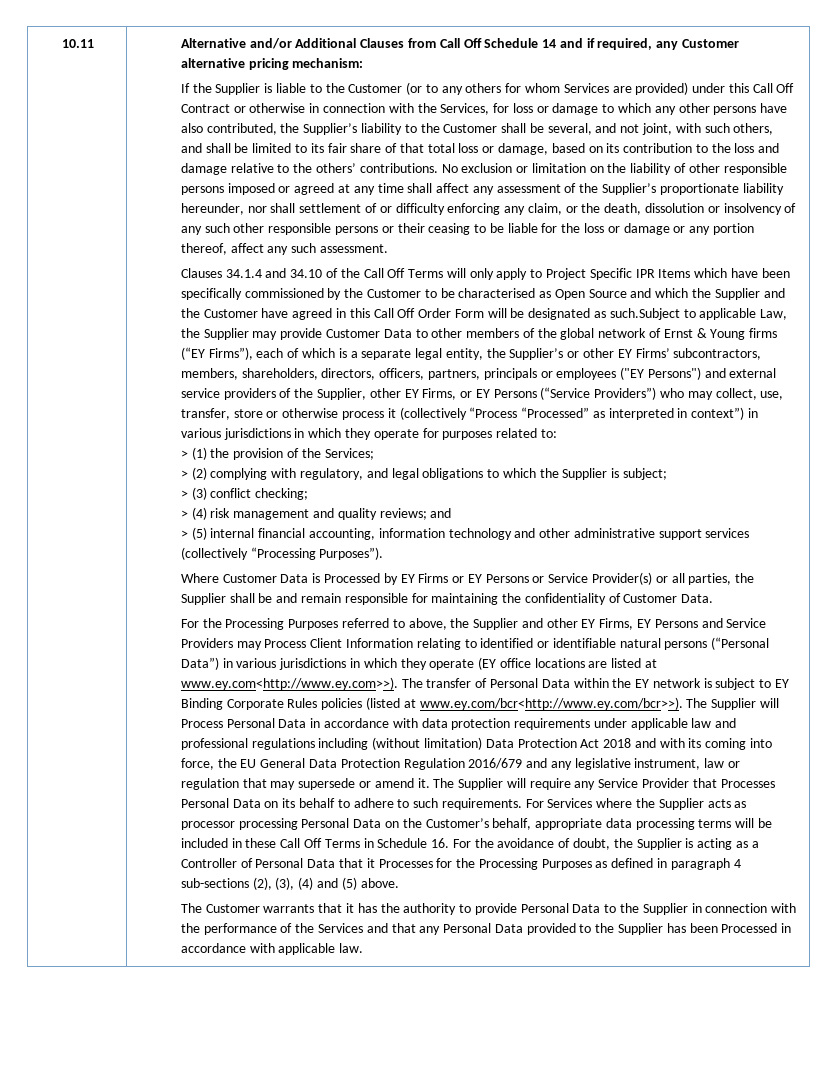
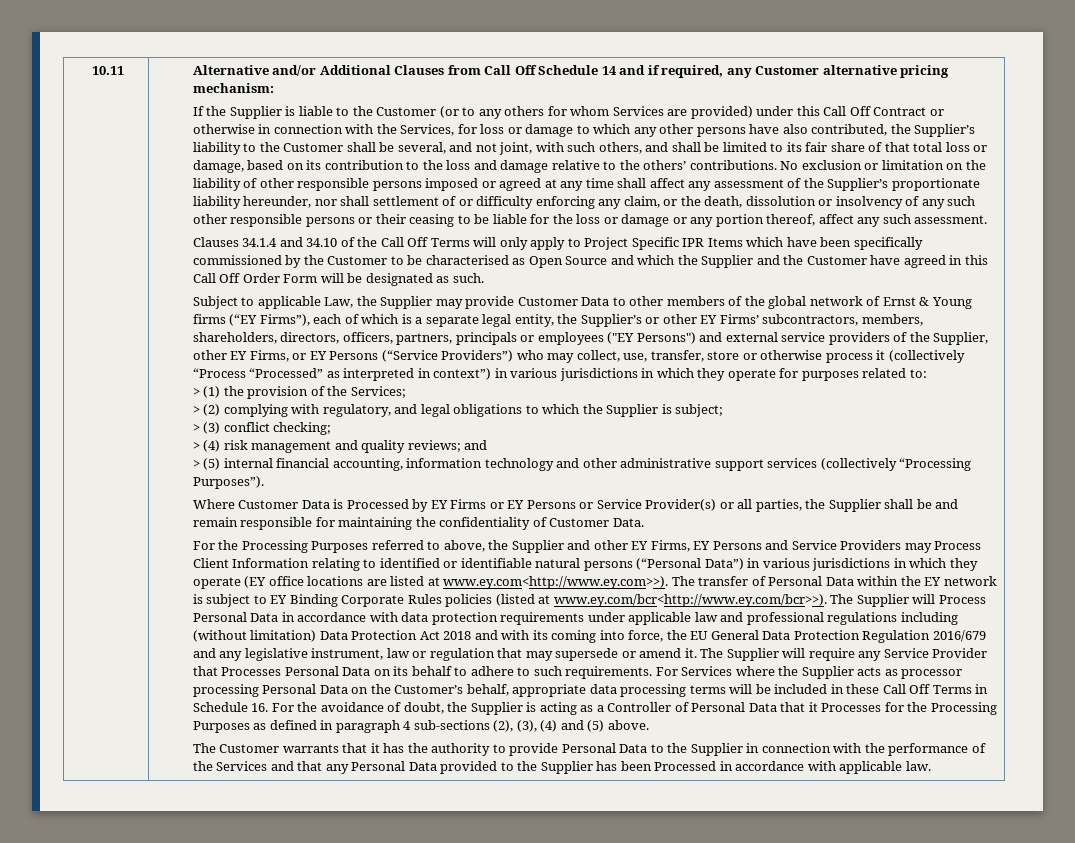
- Clauses 34.1.4 and 34.10 of the Call Off Terms will only apply to Project Specific IPR Items which have been specifically commissioned by the Customer to be characterised as Open Source and which the Supplier and the Customer have agreed in this Call Off Order Form will be designated as such.Subject to applicable Law, the Supplier may provide Customer Data to other members of the global network of Ernst & Young firms (“EY Firms”), each of which is a separate legal entity, the Supplier’s or other EY Firms’ subcontractors, members, shareholders, directors, officers, partners, principals or employees ("EY Persons") and external service providers of the Supplier, other EY Firms, or EY Persons (“Service Providers”) who may collect, use, transfer, store or otherwise process it (collectively “Process “Processed” as interpreted in context”) in various jurisdictions in which they operate for purposes related to:
+ Clauses 34.1.4 and 34.10 of the Call Off Terms will only apply to Project Specific IPR Items which have been specifically commissioned by the Customer to be characterised as Open Source and which the Supplier and the Customer have agreed in this Call Off Order Form will be designated as such.
+ Subject to applicable Law, the Supplier may provide Customer Data to other members of the global network of Ernst & Young firms (“EY Firms”), each of which is a separate legal entity, the Supplier’s or other EY Firms’ subcontractors, members, shareholders, directors, officers, partners, principals or employees ("EY Persons") and external service providers of the Supplier, other EY Firms, or EY Persons (“Service Providers”) who may collect, use, transfer, store or otherwise process it (collectively “Process “Processed” as interpreted in context”) in various jurisdictions in which they operate for purposes related to:

